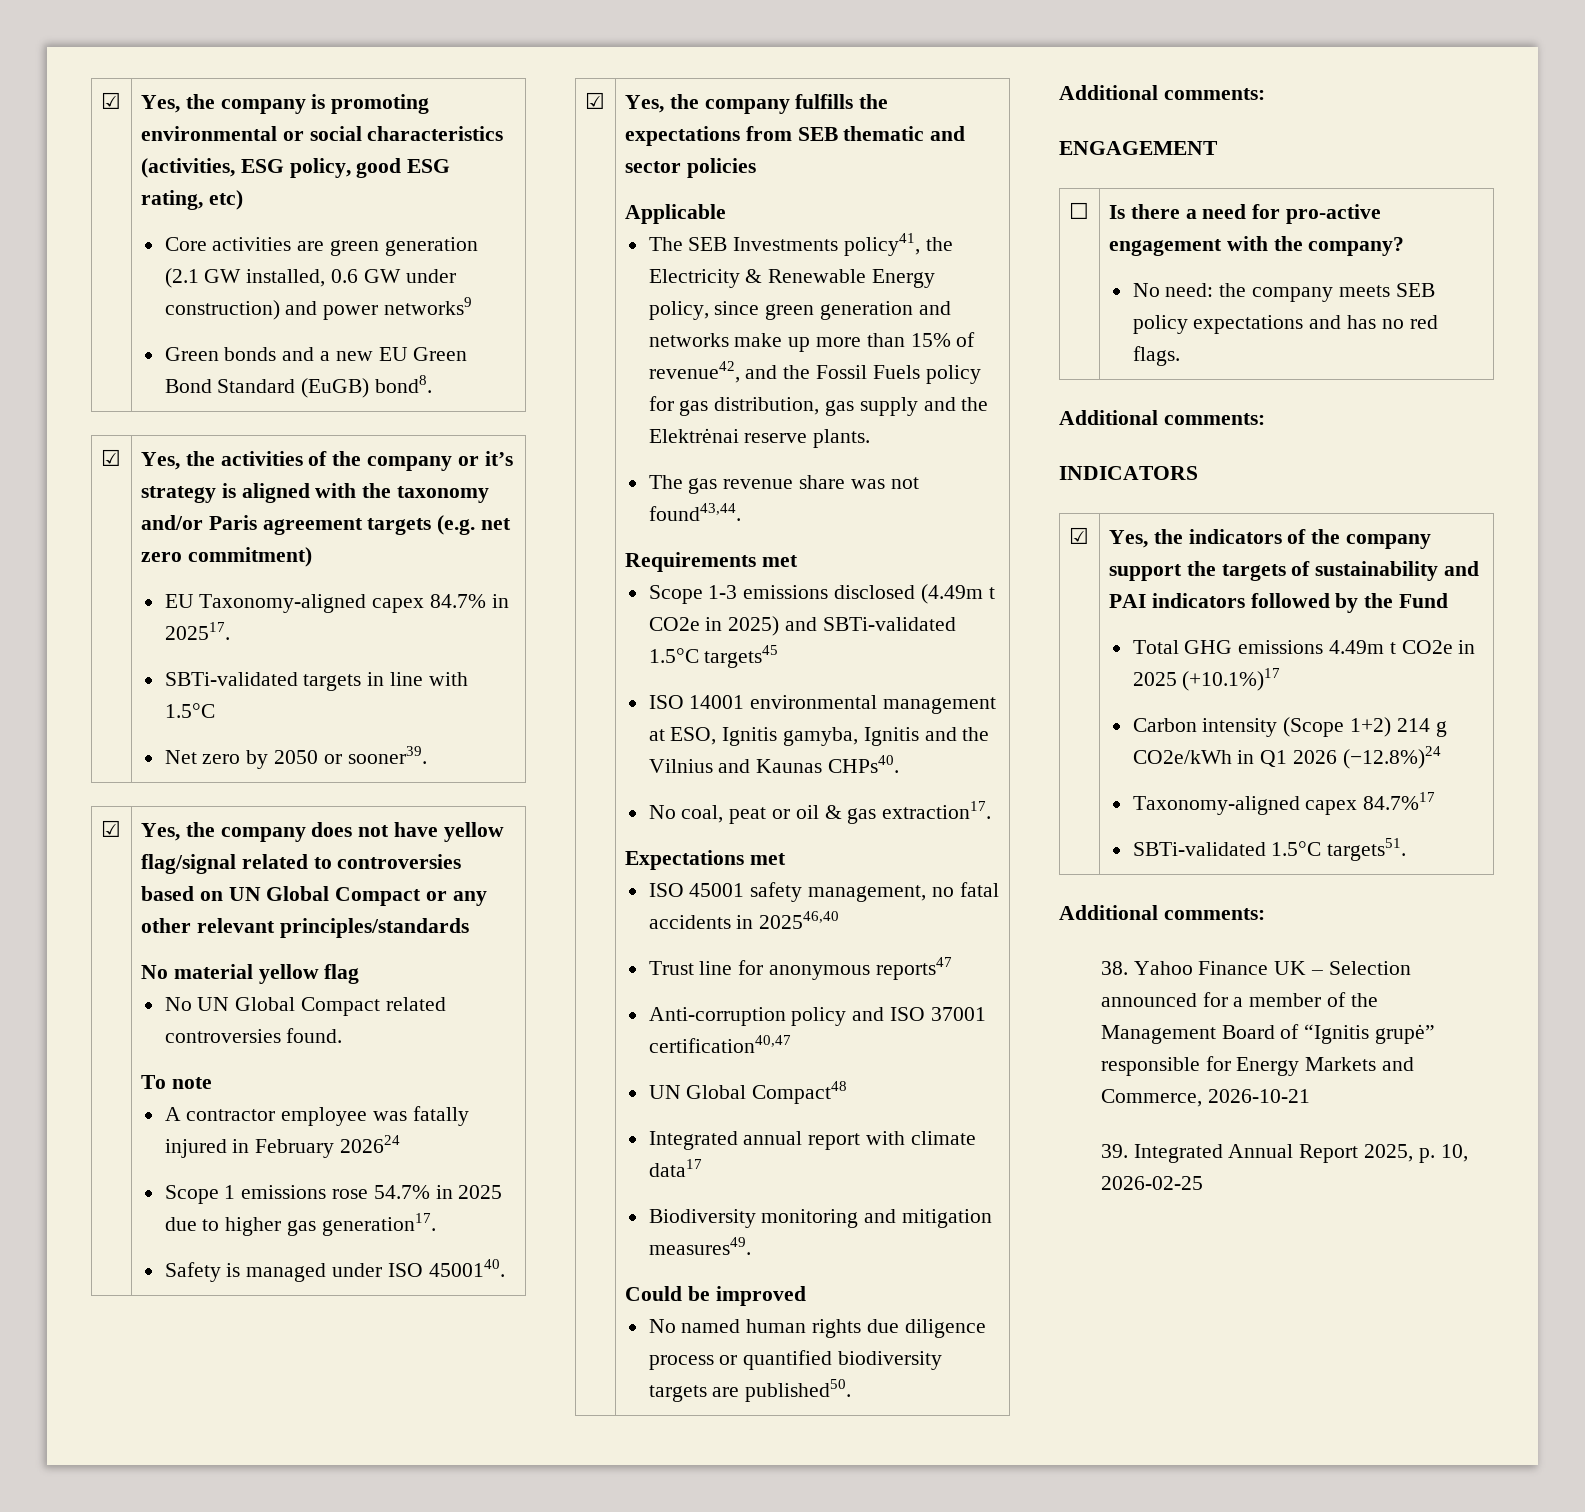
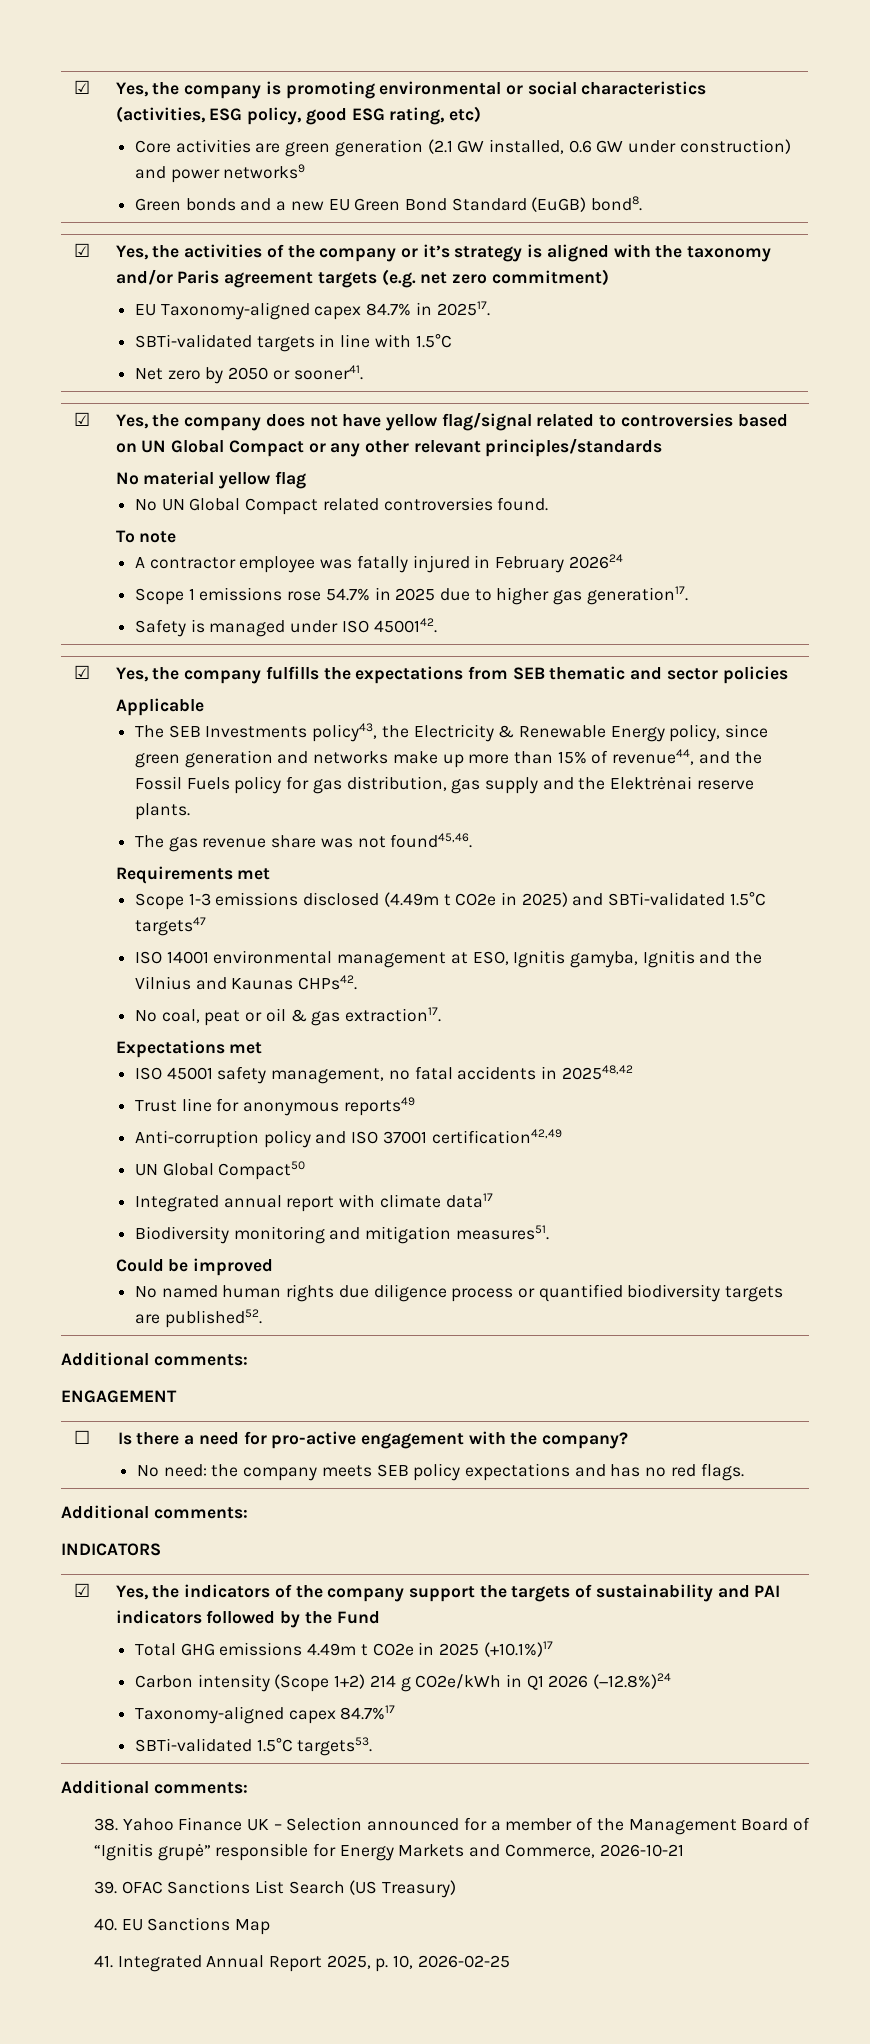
- Net zero by 2050 or sooner39.
+ Net zero by 2050 or sooner41.
- Safety is managed under ISO 4500140.
+ Safety is managed under ISO 4500142.
- The SEB Investments policy41, the Electricity & Renewable Energy policy, since green generation and networks make up more than 15% of revenue42, and the Fossil Fuels policy for gas distribution, gas supply and the Elektrėnai reserve plants.
+ The SEB Investments policy43, the Electricity & Renewable Energy policy, since green generation and networks make up more than 15% of revenue44, and the Fossil Fuels policy for gas distribution, gas supply and the Elektrėnai reserve plants.
- The gas revenue share was not found43,44.
+ The gas revenue share was not found45,46.
- Scope 1-3 emissions disclosed (4.49m t CO2e in 2025) and SBTi-validated 1.5°C targets45
+ Scope 1-3 emissions disclosed (4.49m t CO2e in 2025) and SBTi-validated 1.5°C targets47
- ISO 14001 environmental management at ESO, Ignitis gamyba, Ignitis and the Vilnius and Kaunas CHPs40.
+ ISO 14001 environmental management at ESO, Ignitis gamyba, Ignitis and the Vilnius and Kaunas CHPs42.
- ISO 45001 safety management, no fatal accidents in 202546,40
+ ISO 45001 safety management, no fatal accidents in 202548,42
- Trust line for anonymous reports47
+ Trust line for anonymous reports49
- Anti-corruption policy and ISO 37001 certification40,47
- UN Global Compact48
+ Anti-corruption policy and ISO 37001 certification42,49
+ UN Global Compact50
- Biodiversity monitoring and mitigation measures49.
+ Biodiversity monitoring and mitigation measures51.
- No named human rights due diligence process or quantified biodiversity targets are published50.
+ No named human rights due diligence process or quantified biodiversity targets are published52.
- SBTi-validated 1.5°C targets51.
+ SBTi-validated 1.5°C targets53.
- 39. Integrated Annual Report 2025, p. 10, 2026-02-25
+ 39. OFAC Sanctions List Search (US Treasury)
+ 40. EU Sanctions Map
+ 41. Integrated Annual Report 2025, p. 10, 2026-02-25

